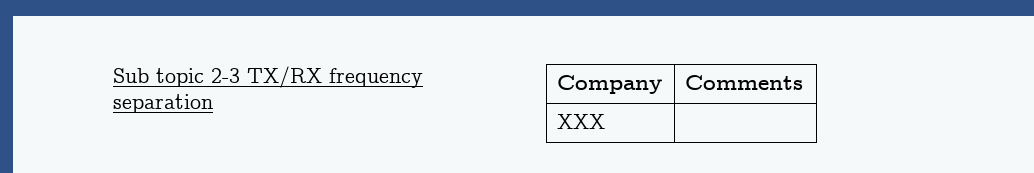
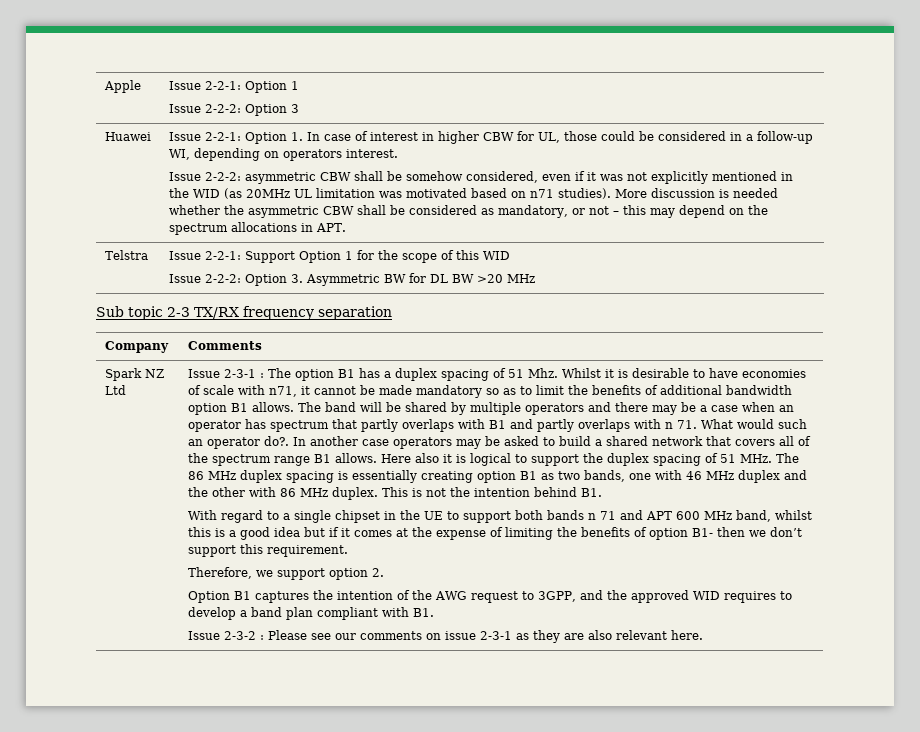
+ Apple | Issue 2-2-1: Option 1
+ Issue 2-2-2: Option 3
+ Huawei | Issue 2-2-1: Option 1. In case of interest in higher CBW for UL, those could be considered in a follow-up WI, depending on operators interest.
+ Issue 2-2-2: asymmetric CBW shall be somehow considered, even if it was not explicitly mentioned in the WID (as 20MHz UL limitation was motivated based on n71 studies). More discussion is needed whether the asymmetric CBW shall be considered as mandatory, or not – this may depend on the spectrum allocations in APT.
+ Telstra | Issue 2-2-1: Support Option 1 for the scope of this WID
+ Issue 2-2-2: Option 3. Asymmetric BW for DL BW >20 MHz
- XXX
+ Spark NZ Ltd | Issue 2-3-1 : The option B1 has a duplex spacing of 51 Mhz. Whilst it is desirable to have economies of scale with n71, it cannot be made mandatory so as to limit the benefits of additional bandwidth option B1 allows. The band will be shared by multiple operators and there may be a case when an operator has spectrum that partly overlaps with B1 and partly overlaps with n 71. What would such an operator do?. In another case operators may be asked to build a shared network that covers all of the spectrum range B1 allows. Here also it is logical to support the duplex spacing of 51 MHz. The 86 MHz duplex spacing is essentially creating option B1 as two bands, one with 46 MHz duplex and the other with 86 MHz duplex. This is not the intention behind B1.
+ With regard to a single chipset in the UE to support both bands n 71 and APT 600 MHz band, whilst this is a good idea but if it comes at the expense of limiting the benefits of option B1- then we don’t support this requirement.
+ Therefore, we support option 2.
+ Option B1 captures the intention of the AWG request to 3GPP, and the approved WID requires to develop a band plan compliant with B1.
+ Issue 2-3-2 : Please see our comments on issue 2-3-1 as they are also relevant here.

